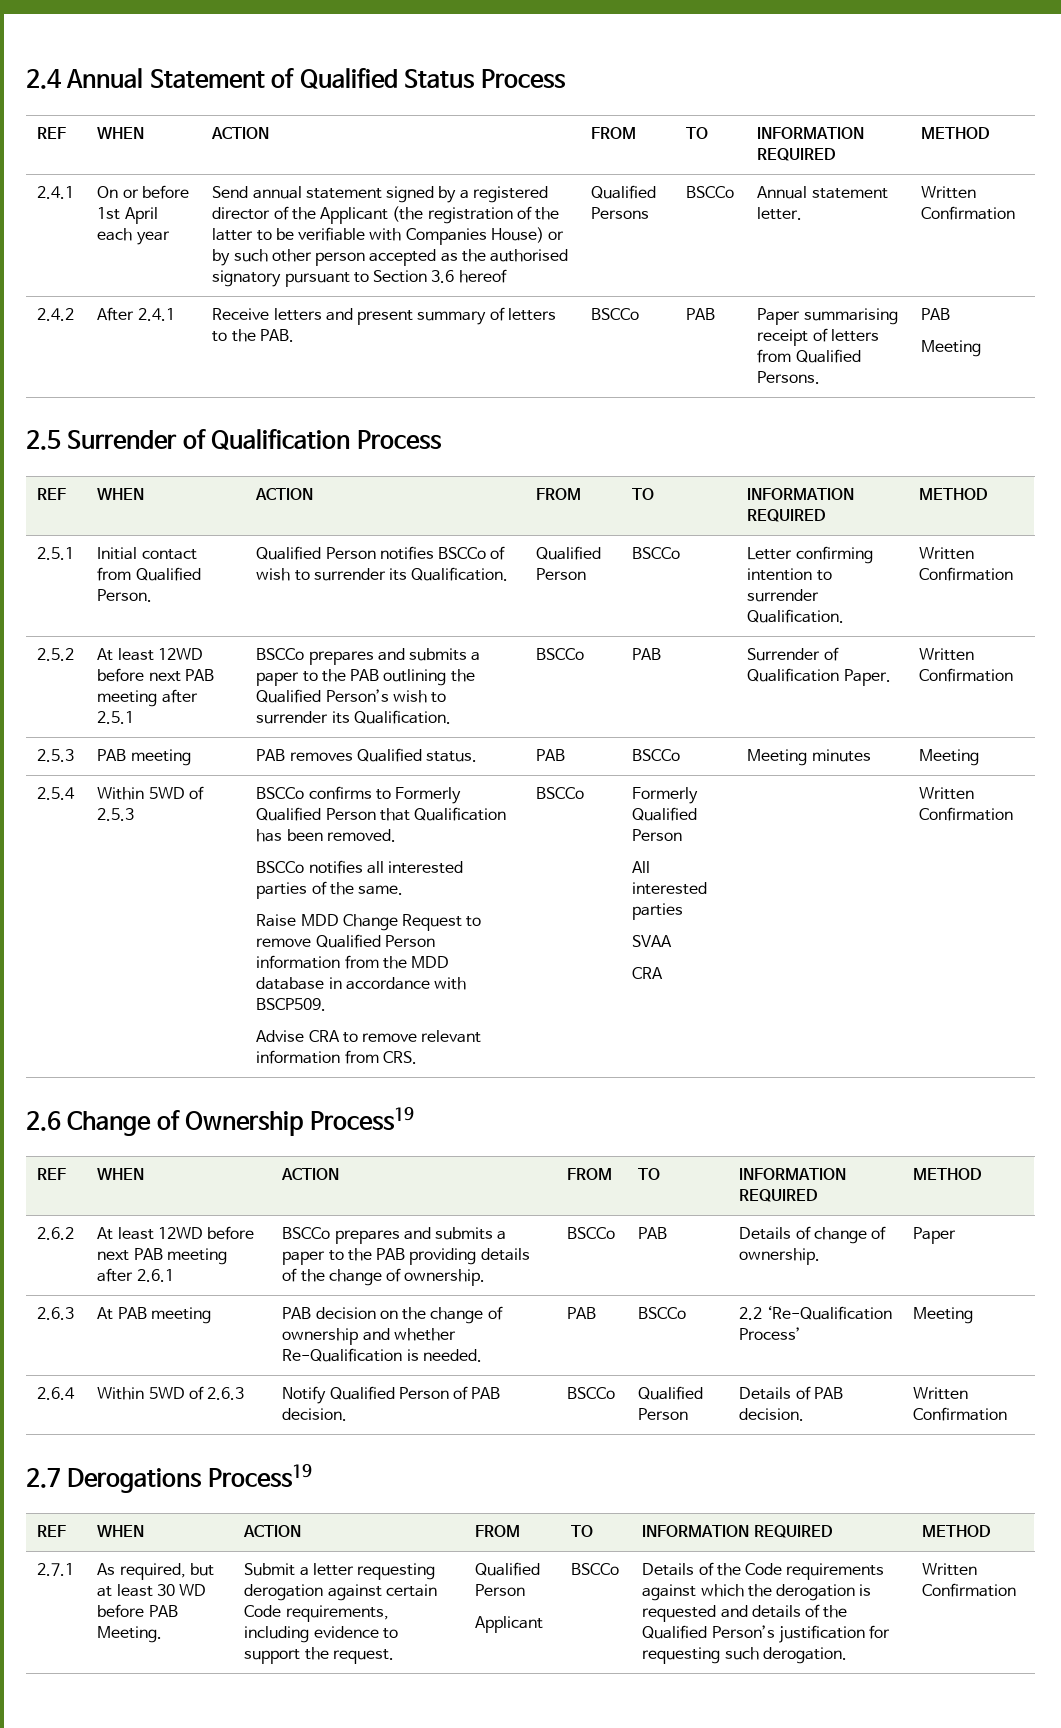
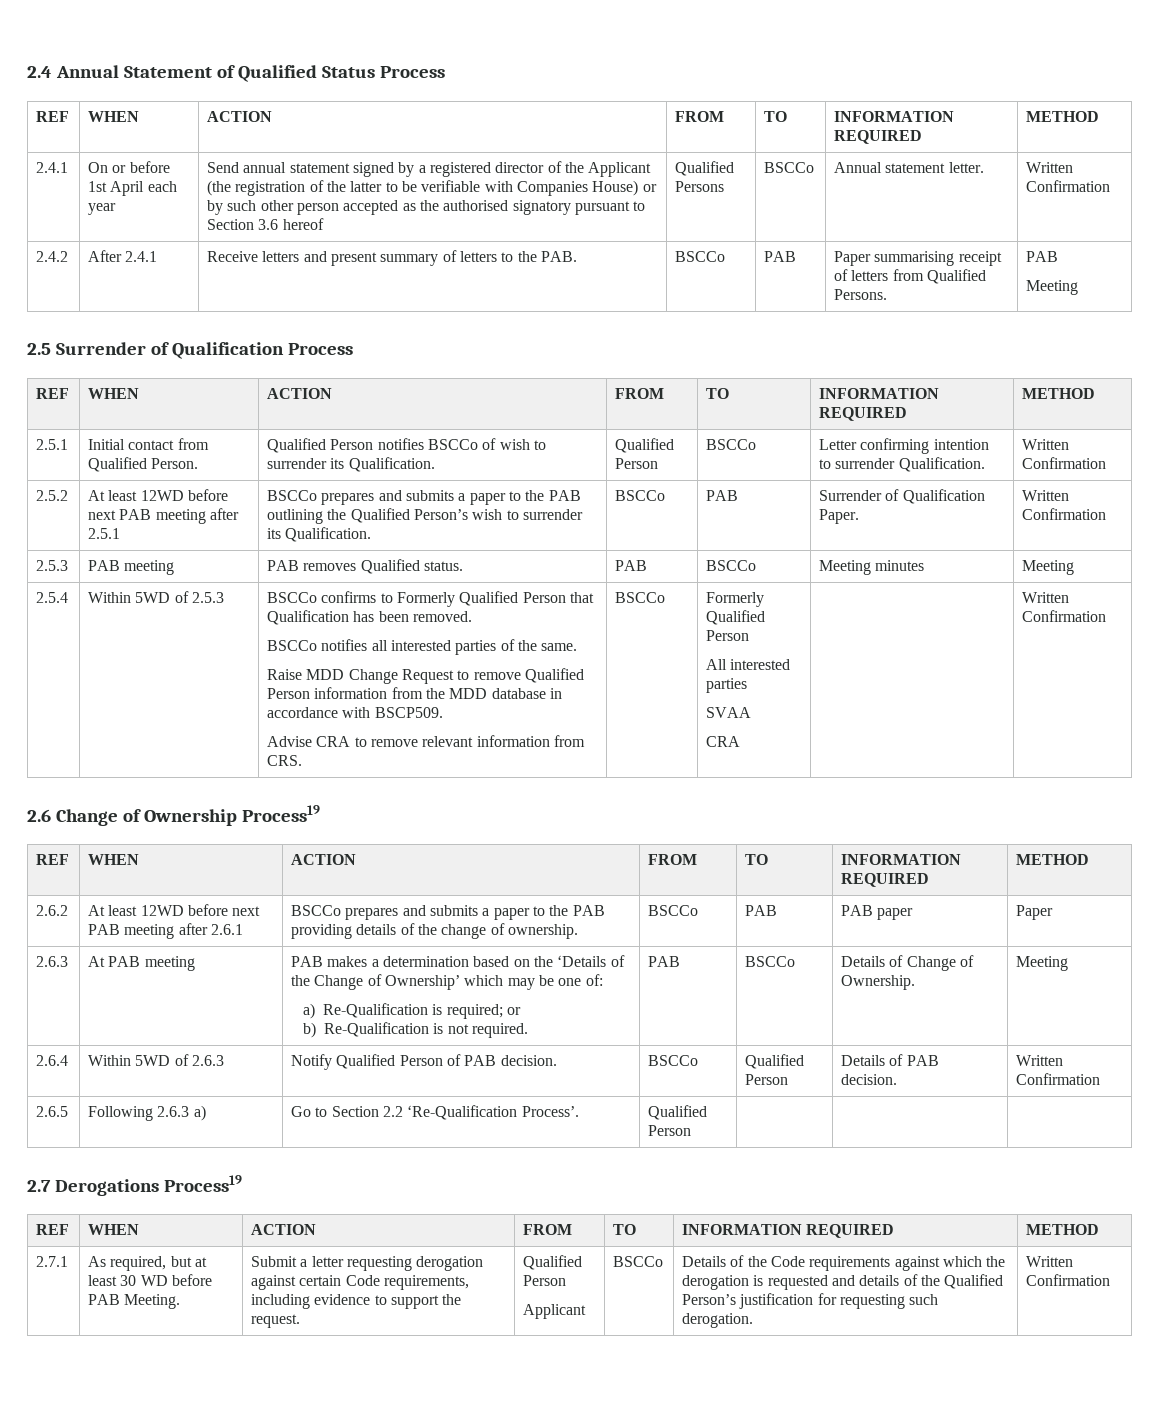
- 2.6.2 | At least 12WD before next PAB meeting after 2.6.1 | BSCCo prepares and submits a paper to the PAB providing details of the change of ownership. | BSCCo | PAB | Details of change of ownership. | Paper
+ 2.6.2 | At least 12WD before next PAB meeting after 2.6.1 | BSCCo prepares and submits a paper to the PAB providing details of the change of ownership. | BSCCo | PAB | PAB paper | Paper
- 2.6.3 | At PAB meeting | PAB decision on the change of ownership and whether Re-Qualification is needed. | PAB | BSCCo | 2.2 ‘Re-Qualification Process’ | Meeting
+ 2.6.3 | At PAB meeting | PAB makes a determination based on the ‘Details of the Change of Ownership’ which may be one of:
+ a) Re-Qualification is required; or
+ b) Re-Qualification is not required. | PAB | BSCCo | Details of Change of Ownership. | Meeting
+ 2.6.5 | Following 2.6.3 a) | Go to Section 2.2 ‘Re-Qualification Process’. | Qualified Person | | |

